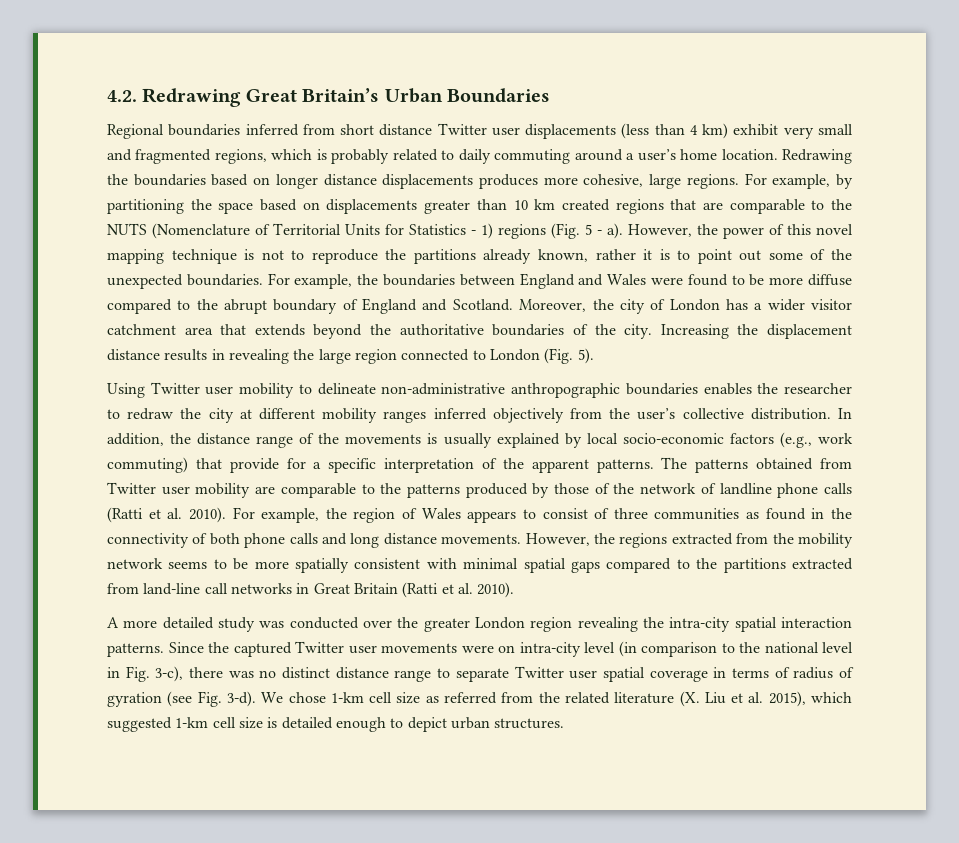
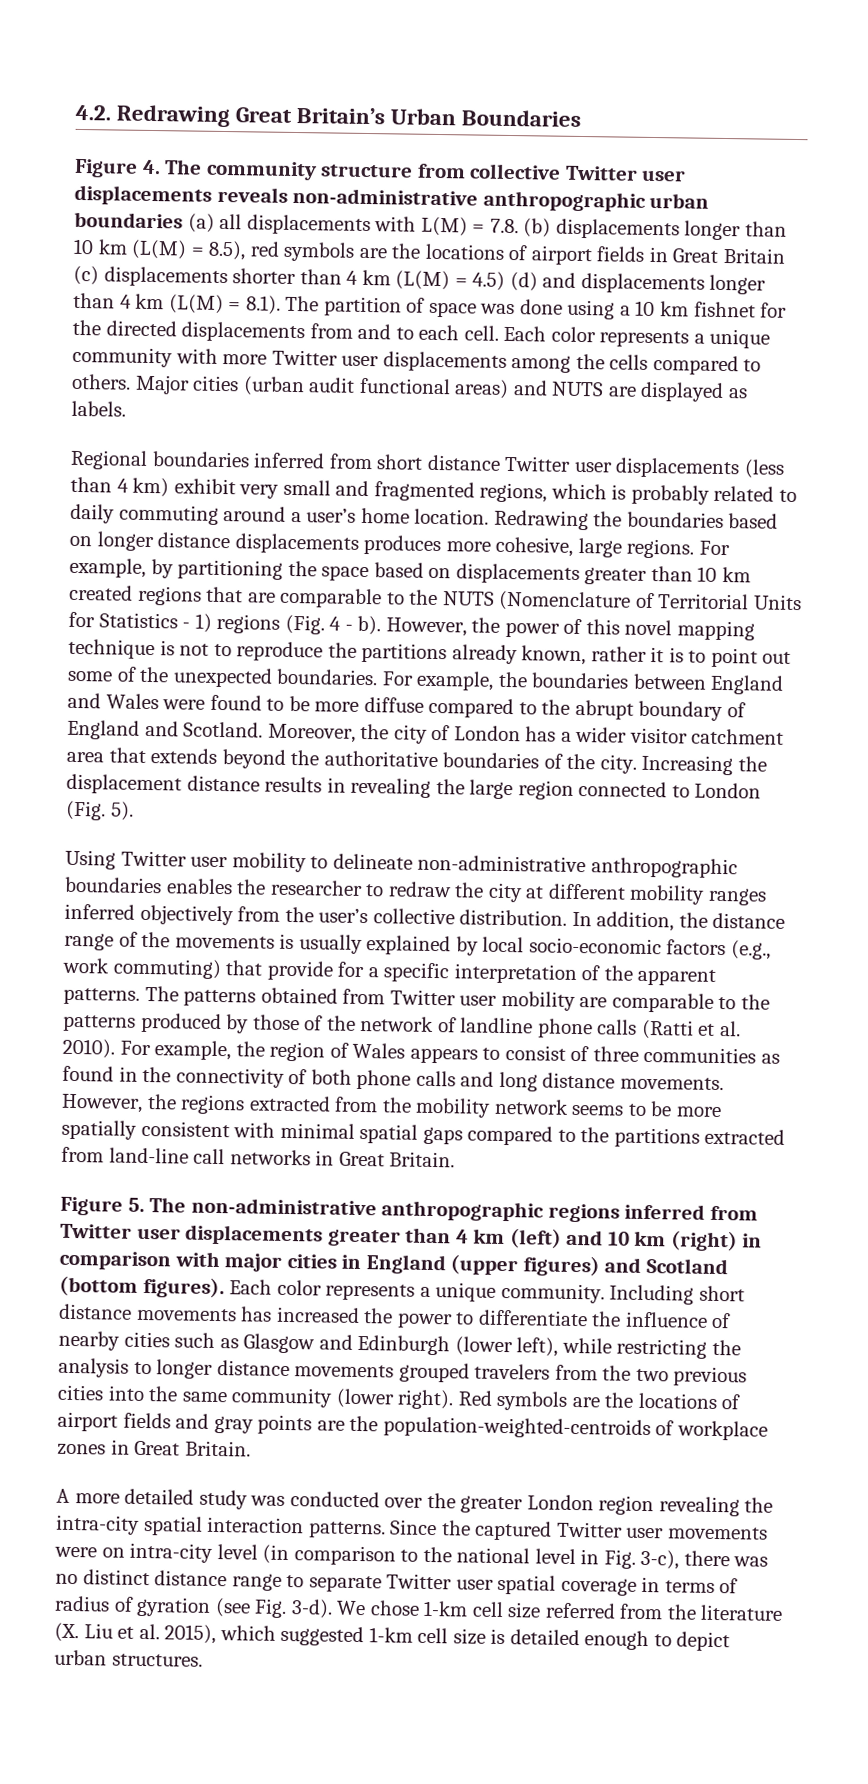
+ Figure 4. The community structure from collective Twitter user displacements reveals non-administrative anthropographic urban boundaries (a) all displacements with L(M) = 7.8. (b) displacements longer than 10 km (L(M) = 8.5), red symbols are the locations of airport fields in Great Britain (c) displacements shorter than 4 km (L(M) = 4.5) (d) and displacements longer than 4 km (L(M) = 8.1). The partition of space was done using a 10 km fishnet for the directed displacements from and to each cell. Each color represents a unique community with more Twitter user displacements among the cells compared to others. Major cities (urban audit functional areas) and NUTS are displayed as labels.
- For example, by partitioning the space based on displacements greater than 10 km created regions that are comparable to the NUTS (Nomenclature of Territorial Units for Statistics - 1) regions (Fig. 5 - a).
+ For example, by partitioning the space based on displacements greater than 10 km created regions that are comparable to the NUTS (Nomenclature of Territorial Units for Statistics - 1) regions (Fig. 4 - b).
- However, the regions extracted from the mobility network seems to be more spatially consistent with minimal spatial gaps compared to the partitions extracted from land-line call networks in Great Britain (Ratti et al. 2010).
+ However, the regions extracted from the mobility network seems to be more spatially consistent with minimal spatial gaps compared to the partitions extracted from land-line call networks in Great Britain.
+ Figure 5. The non-administrative anthropographic regions inferred from Twitter user displacements greater than 4 km (left) and 10 km (right) in comparison with major cities in England (upper figures) and Scotland (bottom figures). Each color represents a unique community. Including short distance movements has increased the power to differentiate the influence of nearby cities such as Glasgow and Edinburgh (lower left), while restricting the analysis to longer distance movements grouped travelers from the two previous cities into the same community (lower right). Red symbols are the locations of airport fields and gray points are the population-weighted-centroids of workplace zones in Great Britain.
- We chose 1-km cell size as referred from the related literature (X. Liu et al. 2015), which suggested 1-km cell size is detailed enough to depict urban structures.
+ We chose 1-km cell size referred from the literature (X. Liu et al. 2015), which suggested 1-km cell size is detailed enough to depict urban structures.

